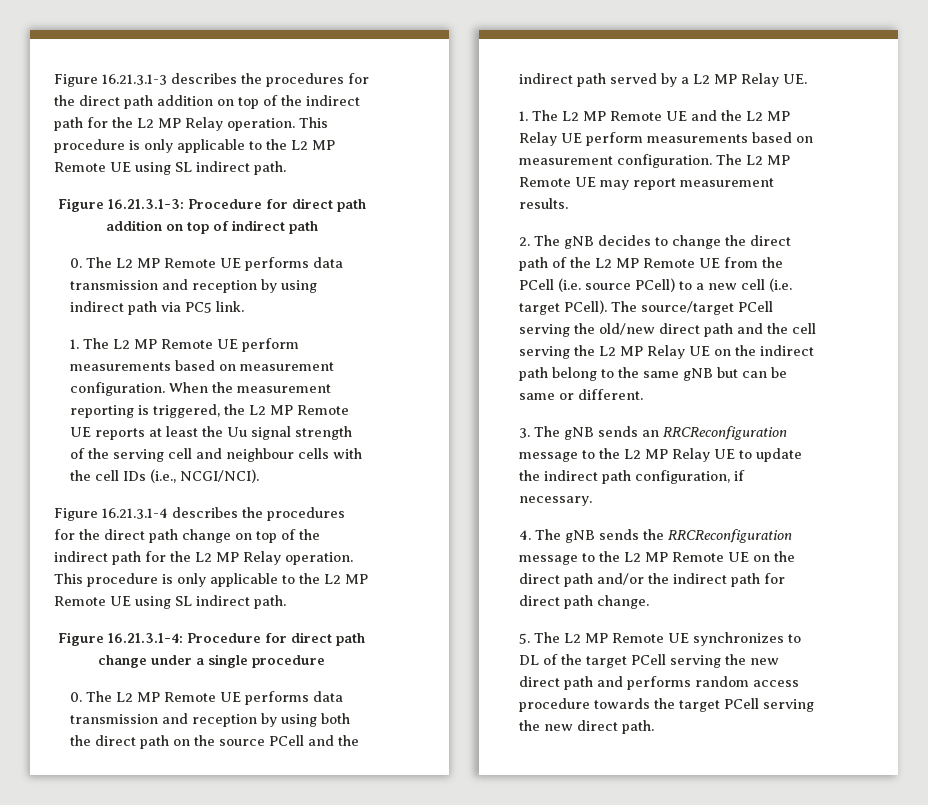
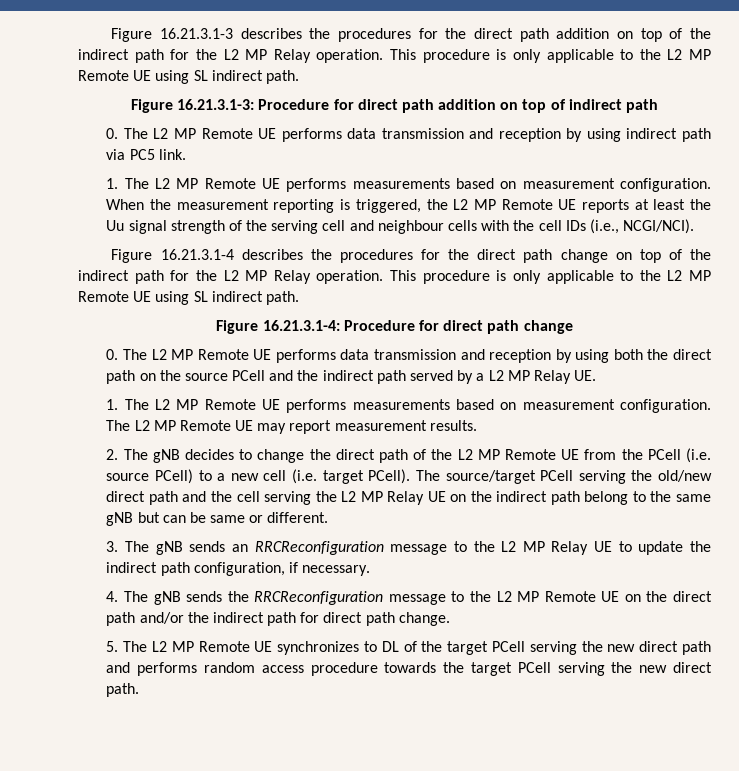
  0. The L2 MP Remote UE performs data transmission and reception by using indirect path via PC5 link.
- 1. The L2 MP Remote UE perform measurements based on measurement configuration.
+ 1. The L2 MP Remote UE performs measurements based on measurement configuration.
- Figure 16.21.3.1-4: Procedure for direct path change under a single procedure
+ Figure 16.21.3.1-4: Procedure for direct path change
  0. The L2 MP Remote UE performs data transmission and reception by using both the direct path on the source PCell and the indirect path served by a L2 MP Relay UE.
- 1. The L2 MP Remote UE and the L2 MP Relay UE perform measurements based on measurement configuration.
+ 1. The L2 MP Remote UE performs measurements based on measurement configuration.

